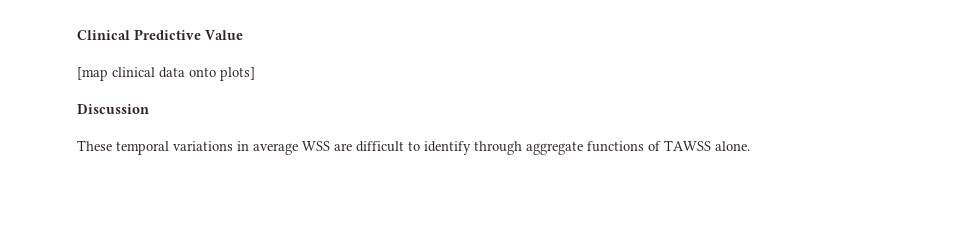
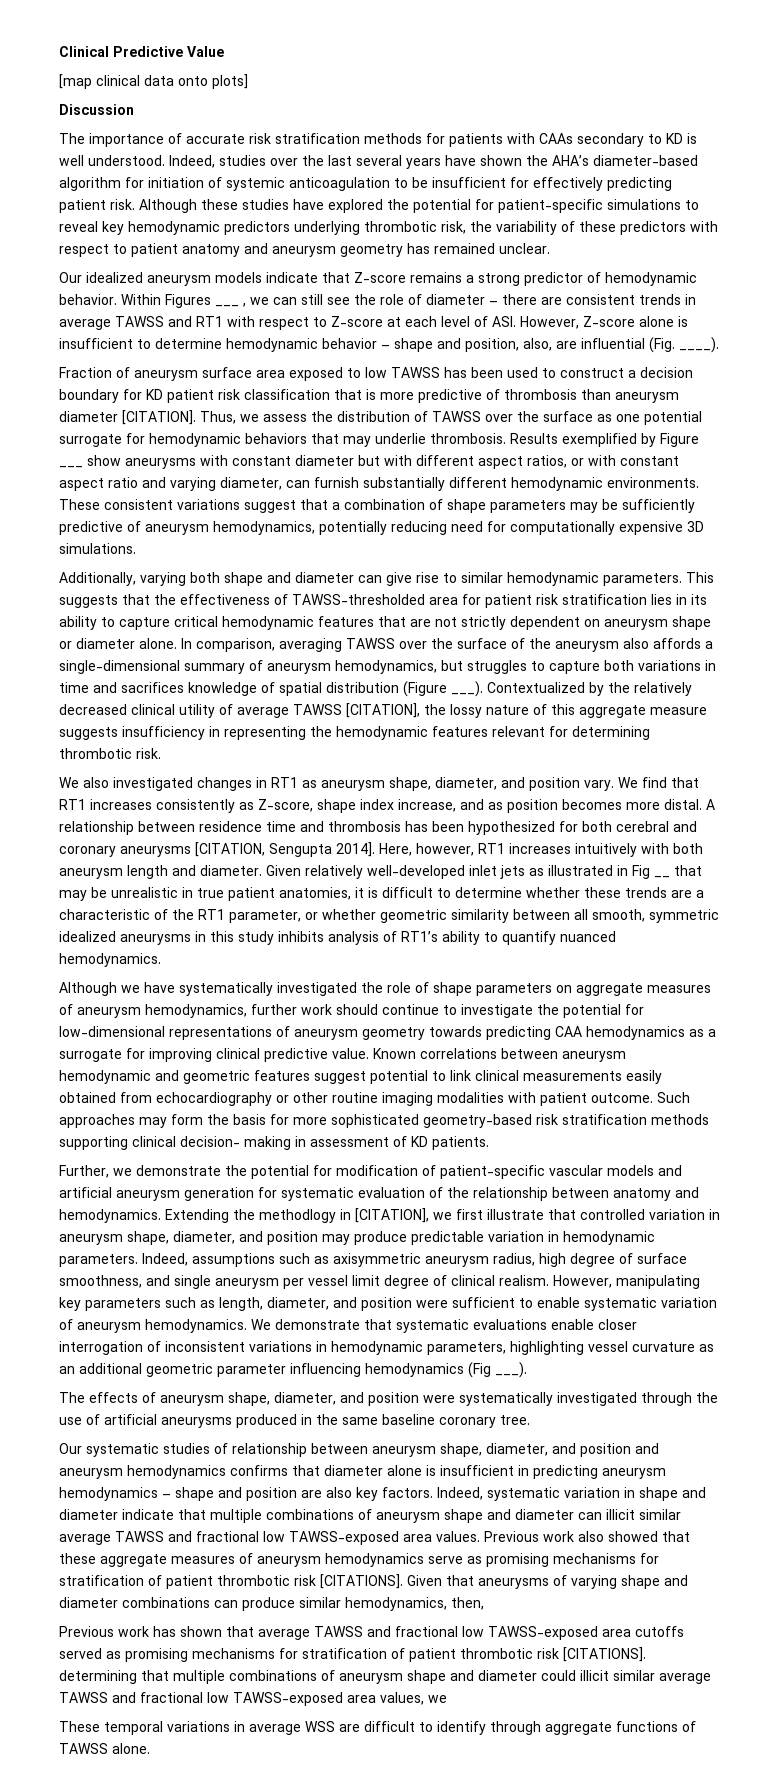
+ The importance of accurate risk stratification methods for patients with CAAs secondary to KD is well understood. Indeed, studies over the last several years have shown the AHA’s diameter-based algorithm for initiation of systemic anticoagulation to be insufficient for effectively predicting patient risk. Although these studies have explored the potential for patient-specific simulations to reveal key hemodynamic predictors underlying thrombotic risk, the variability of these predictors with respect to patient anatomy and aneurysm geometry has remained unclear.
+ Our idealized aneurysm models indicate that Z-score remains a strong predictor of hemodynamic behavior. Within Figures ___ , we can still see the role of diameter – there are consistent trends in average TAWSS and RT1 with respect to Z-score at each level of ASI. However, Z-score alone is insufficient to determine hemodynamic behavior – shape and position, also, are influential (Fig. ____).
+ Fraction of aneurysm surface area exposed to low TAWSS has been used to construct a decision boundary for KD patient risk classification that is more predictive of thrombosis than aneurysm diameter [CITATION]. Thus, we assess the distribution of TAWSS over the surface as one potential surrogate for hemodynamic behaviors that may underlie thrombosis. Results exemplified by Figure ___ show aneurysms with constant diameter but with different aspect ratios, or with constant aspect ratio and varying diameter, can furnish substantially different hemodynamic environments. These consistent variations suggest that a combination of shape parameters may be sufficiently predictive of aneurysm hemodynamics, potentially reducing need for computationally expensive 3D simulations.
+ Additionally, varying both shape and diameter can give rise to similar hemodynamic parameters. This suggests that the effectiveness of TAWSS-thresholded area for patient risk stratification lies in its ability to capture critical hemodynamic features that are not strictly dependent on aneurysm shape or diameter alone. In comparison, averaging TAWSS over the surface of the aneurysm also affords a single-dimensional summary of aneurysm hemodynamics, but struggles to capture both variations in time and sacrifices knowledge of spatial distribution (Figure ___). Contextualized by the relatively decreased clinical utility of average TAWSS [CITATION], the lossy nature of this aggregate measure suggests insufficiency in representing the hemodynamic features relevant for determining thrombotic risk.
+ We also investigated changes in RT1 as aneurysm shape, diameter, and position vary. We find that RT1 increases consistently as Z-score, shape index increase, and as position becomes more distal. A relationship between residence time and thrombosis has been hypothesized for both cerebral and coronary aneurysms [CITATION, Sengupta 2014]. Here, however, RT1 increases intuitively with both aneurysm length and diameter. Given relatively well-developed inlet jets as illustrated in Fig __ that may be unrealistic in true patient anatomies, it is difficult to determine whether these trends are a characteristic of the RT1 parameter, or whether geometric similarity between all smooth, symmetric idealized aneurysms in this study inhibits analysis of RT1’s ability to quantify nuanced hemodynamics.
+ Although we have systematically investigated the role of shape parameters on aggregate measures of aneurysm hemodynamics, further work should continue to investigate the potential for low-dimensional representations of aneurysm geometry towards predicting CAA hemodynamics as a surrogate for improving clinical predictive value. Known correlations between aneurysm hemodynamic and geometric features suggest potential to link clinical measurements easily obtained from echocardiography or other routine imaging modalities with patient outcome. Such approaches may form the basis for more sophisticated geometry-based risk stratification methods supporting clinical decision- making in assessment of KD patients.
+ Further, we demonstrate the potential for modification of patient-specific vascular models and artificial aneurysm generation for systematic evaluation of the relationship between anatomy and hemodynamics. Extending the methodlogy in [CITATION], we first illustrate that controlled variation in aneurysm shape, diameter, and position may produce predictable variation in hemodynamic parameters. Indeed, assumptions such as axisymmetric aneurysm radius, high degree of surface smoothness, and single aneurysm per vessel limit degree of clinical realism. However, manipulating key parameters such as length, diameter, and position were sufficient to enable systematic variation of aneurysm hemodynamics. We demonstrate that systematic evaluations enable closer interrogation of inconsistent variations in hemodynamic parameters, highlighting vessel curvature as an additional geometric parameter influencing hemodynamics (Fig ___).
+ The effects of aneurysm shape, diameter, and position were systematically investigated through the use of artificial aneurysms produced in the same baseline coronary tree.
+ Our systematic studies of relationship between aneurysm shape, diameter, and position and aneurysm hemodynamics confirms that diameter alone is insufficient in predicting aneurysm hemodynamics – shape and position are also key factors. Indeed, systematic variation in shape and diameter indicate that multiple combinations of aneurysm shape and diameter can illicit similar average TAWSS and fractional low TAWSS-exposed area values. Previous work also showed that these aggregate measures of aneurysm hemodynamics serve as promising mechanisms for stratification of patient thrombotic risk [CITATIONS]. Given that aneurysms of varying shape and diameter combinations can produce similar hemodynamics, then,
+ Previous work has shown that average TAWSS and fractional low TAWSS-exposed area cutoffs served as promising mechanisms for stratification of patient thrombotic risk [CITATIONS]. determining that multiple combinations of aneurysm shape and diameter could illicit similar average TAWSS and fractional low TAWSS-exposed area values, we

